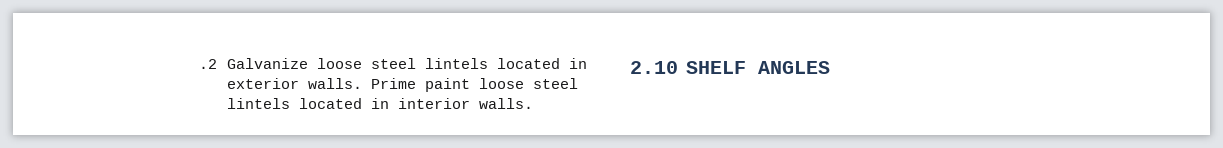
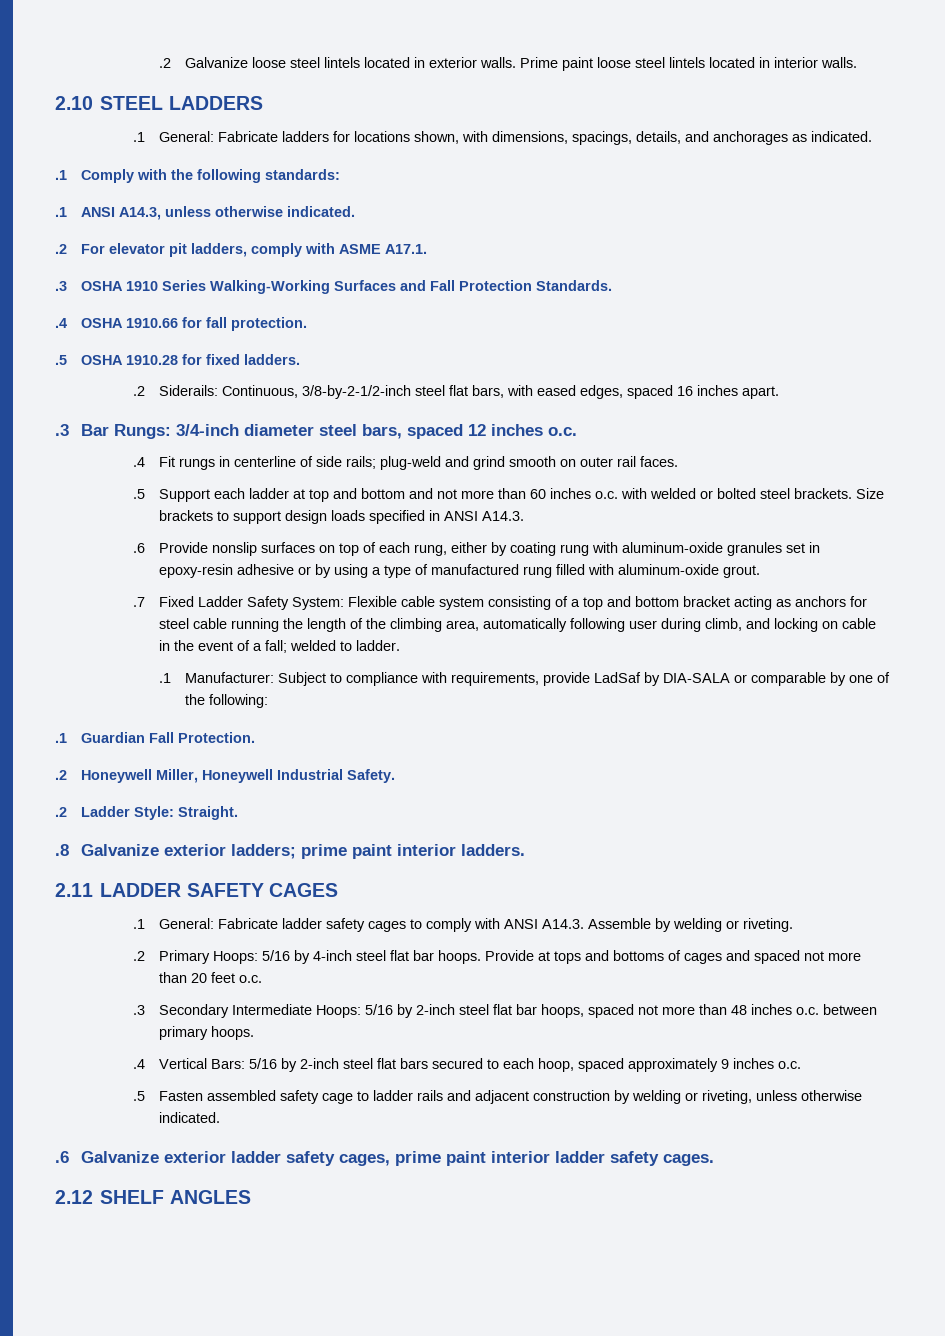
- 2.10 SHELF ANGLES
+ 2.10 STEEL LADDERS
+ .1 General: Fabricate ladders for locations shown, with dimensions, spacings, details, and anchorages as indicated.
+ .1 Comply with the following standards:
+ .1 ANSI A14.3, unless otherwise indicated.
+ .2 For elevator pit ladders, comply with ASME A17.1.
+ .3 OSHA 1910 Series Walking-Working Surfaces and Fall Protection Standards.
+ .4 OSHA 1910.66 for fall protection.
+ .5 OSHA 1910.28 for fixed ladders.
+ .2 Siderails: Continuous, 3/8-by-2-1/2-inch steel flat bars, with eased edges, spaced 16 inches apart.
+ .3 Bar Rungs: 3/4-inch diameter steel bars, spaced 12 inches o.c.
+ .4 Fit rungs in centerline of side rails; plug-weld and grind smooth on outer rail faces.
+ .5 Support each ladder at top and bottom and not more than 60 inches o.c. with welded or bolted steel brackets. Size brackets to support design loads specified in ANSI A14.3.
+ .6 Provide nonslip surfaces on top of each rung, either by coating rung with aluminum-oxide granules set in epoxy-resin adhesive or by using a type of manufactured rung filled with aluminum-oxide grout.
+ .7 Fixed Ladder Safety System: Flexible cable system consisting of a top and bottom bracket acting as anchors for steel cable running the length of the climbing area, automatically following user during climb, and locking on cable in the event of a fall; welded to ladder.
+ .1 Manufacturer: Subject to compliance with requirements, provide LadSaf by DIA-SALA or comparable by one of the following:
+ .1 Guardian Fall Protection.
+ .2 Honeywell Miller, Honeywell Industrial Safety.
+ .2 Ladder Style: Straight.
+ .8 Galvanize exterior ladders; prime paint interior ladders.
+ 2.11 LADDER SAFETY CAGES
+ .1 General: Fabricate ladder safety cages to comply with ANSI A14.3. Assemble by welding or riveting.
+ .2 Primary Hoops: 5/16 by 4-inch steel flat bar hoops. Provide at tops and bottoms of cages and spaced not more than 20 feet o.c.
+ .3 Secondary Intermediate Hoops: 5/16 by 2-inch steel flat bar hoops, spaced not more than 48 inches o.c. between primary hoops.
+ .4 Vertical Bars: 5/16 by 2-inch steel flat bars secured to each hoop, spaced approximately 9 inches o.c.
+ .5 Fasten assembled safety cage to ladder rails and adjacent construction by welding or riveting, unless otherwise indicated.
+ .6 Galvanize exterior ladder safety cages, prime paint interior ladder safety cages.
+ 2.12 SHELF ANGLES

